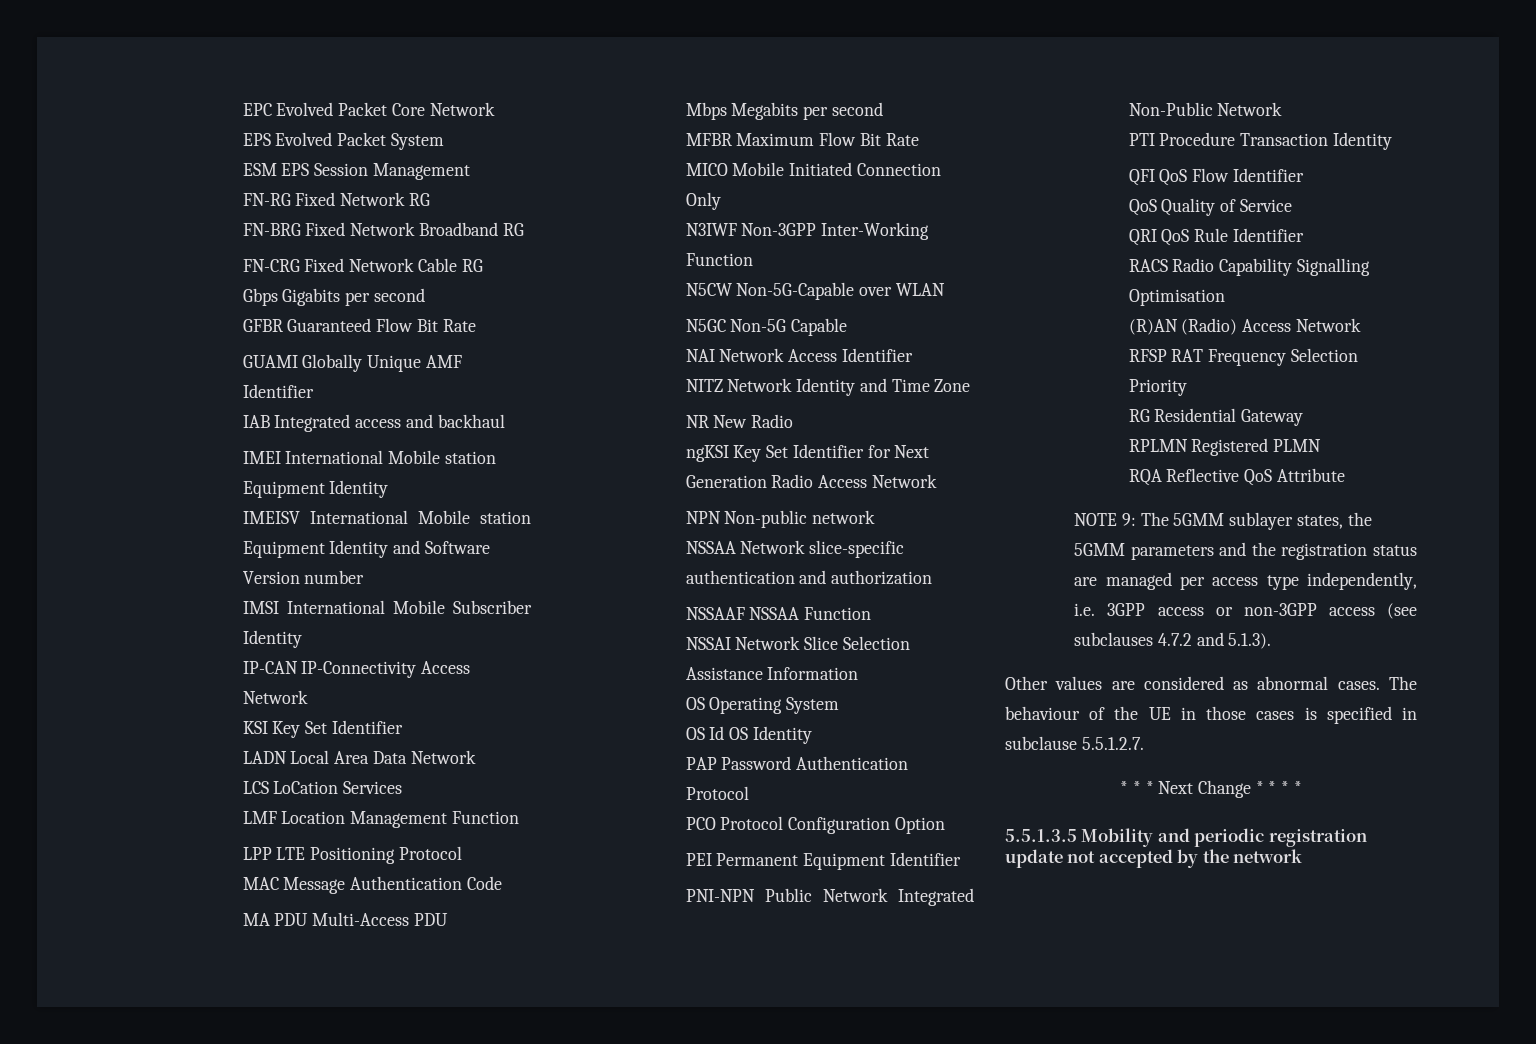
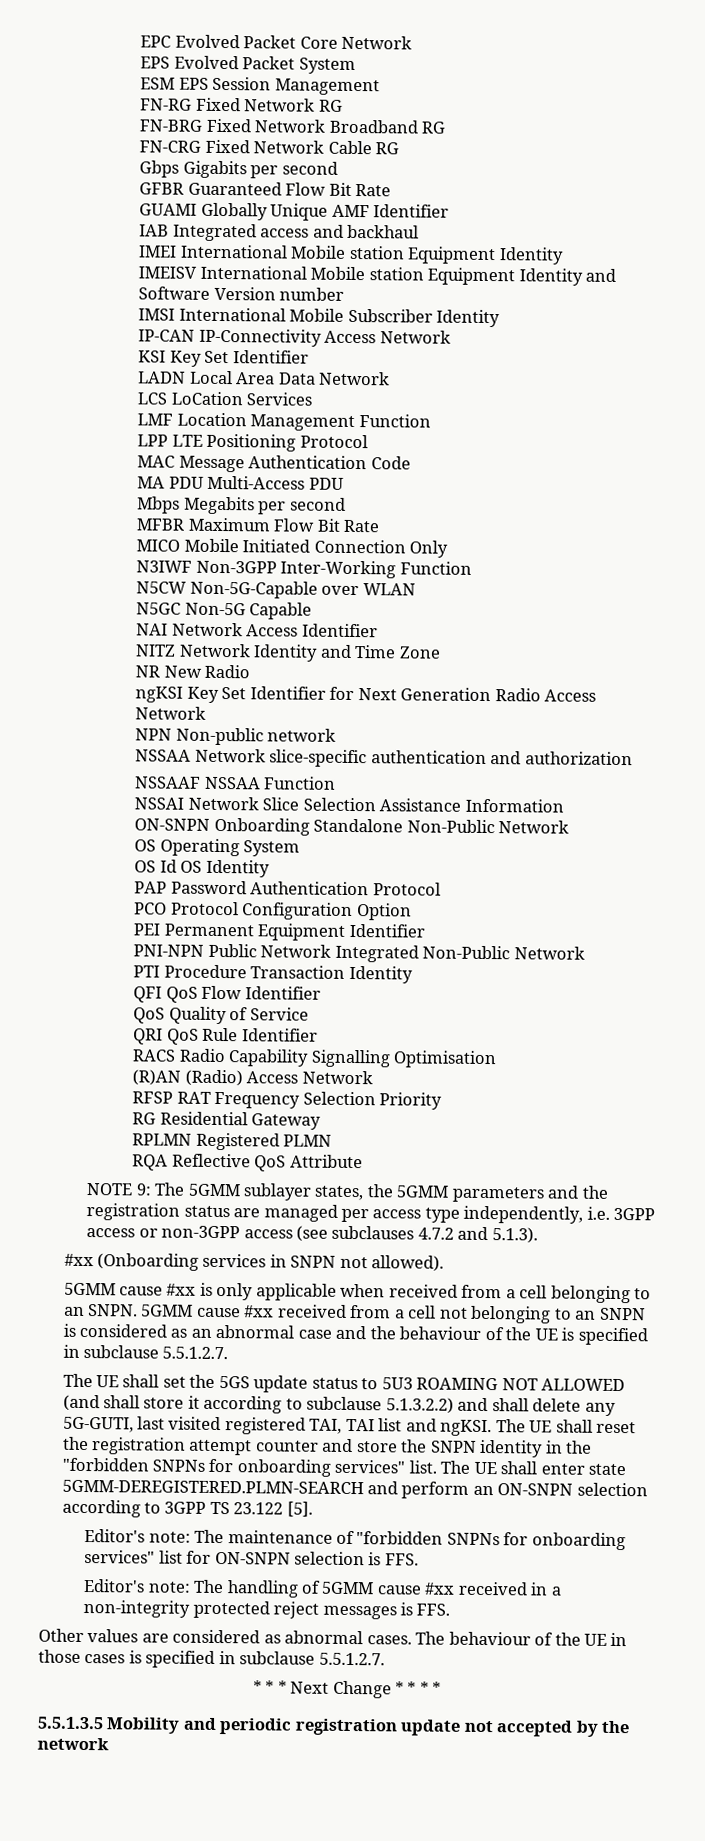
+ ON-SNPN Onboarding Standalone Non-Public Network
+ #xx (Onboarding services in SNPN not allowed).
+ 5GMM cause #xx is only applicable when received from a cell belonging to an SNPN. 5GMM cause #xx received from a cell not belonging to an SNPN is considered as an abnormal case and the behaviour of the UE is specified in subclause 5.5.1.2.7.
+ The UE shall set the 5GS update status to 5U3 ROAMING NOT ALLOWED (and shall store it according to subclause 5.1.3.2.2) and shall delete any 5G-GUTI, last visited registered TAI, TAI list and ngKSI. The UE shall reset the registration attempt counter and store the SNPN identity in the "forbidden SNPNs for onboarding services" list. The UE shall enter state 5GMM-DEREGISTERED.PLMN-SEARCH and perform an ON-SNPN selection according to 3GPP TS 23.122 [5].
+ Editor's note: The maintenance of "forbidden SNPNs for onboarding services" list for ON-SNPN selection is FFS.
+ Editor's note: The handling of 5GMM cause #xx received in a non-integrity protected reject messages is FFS.

